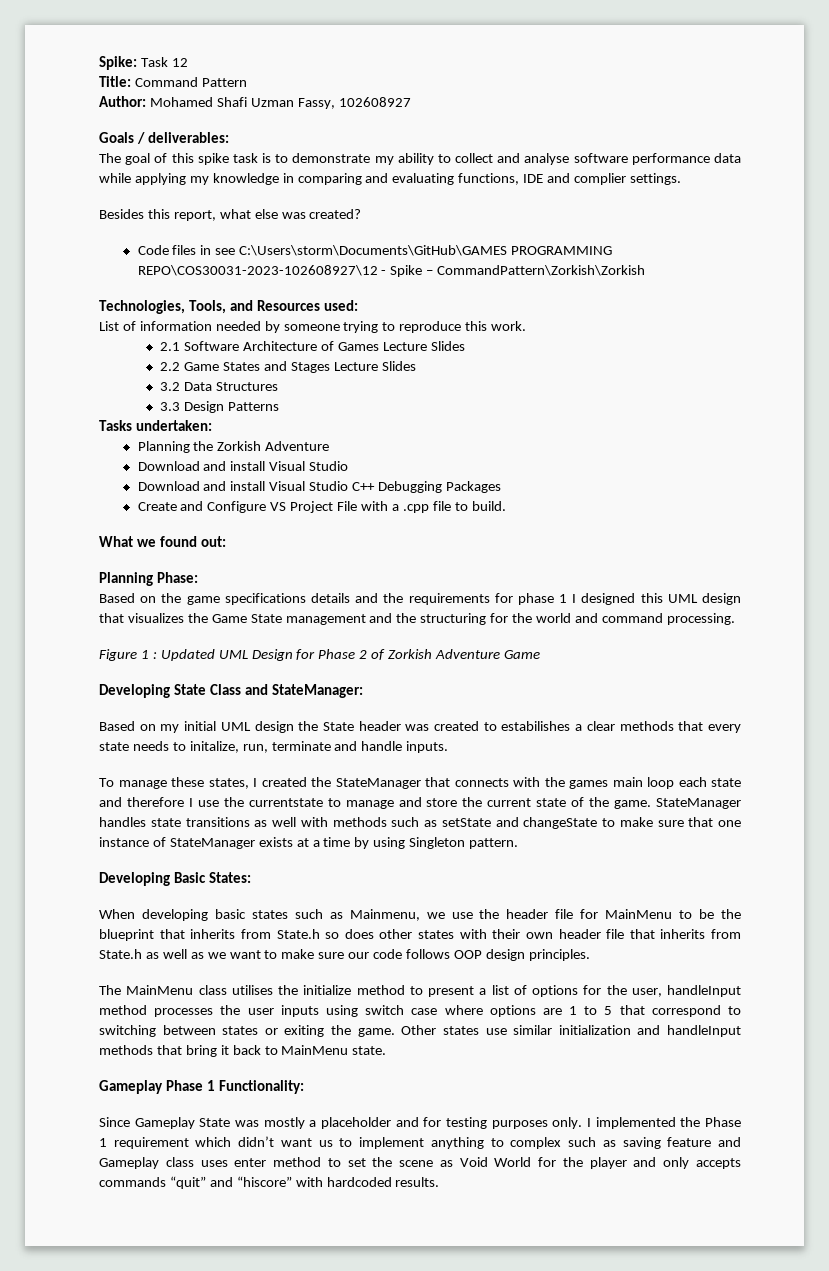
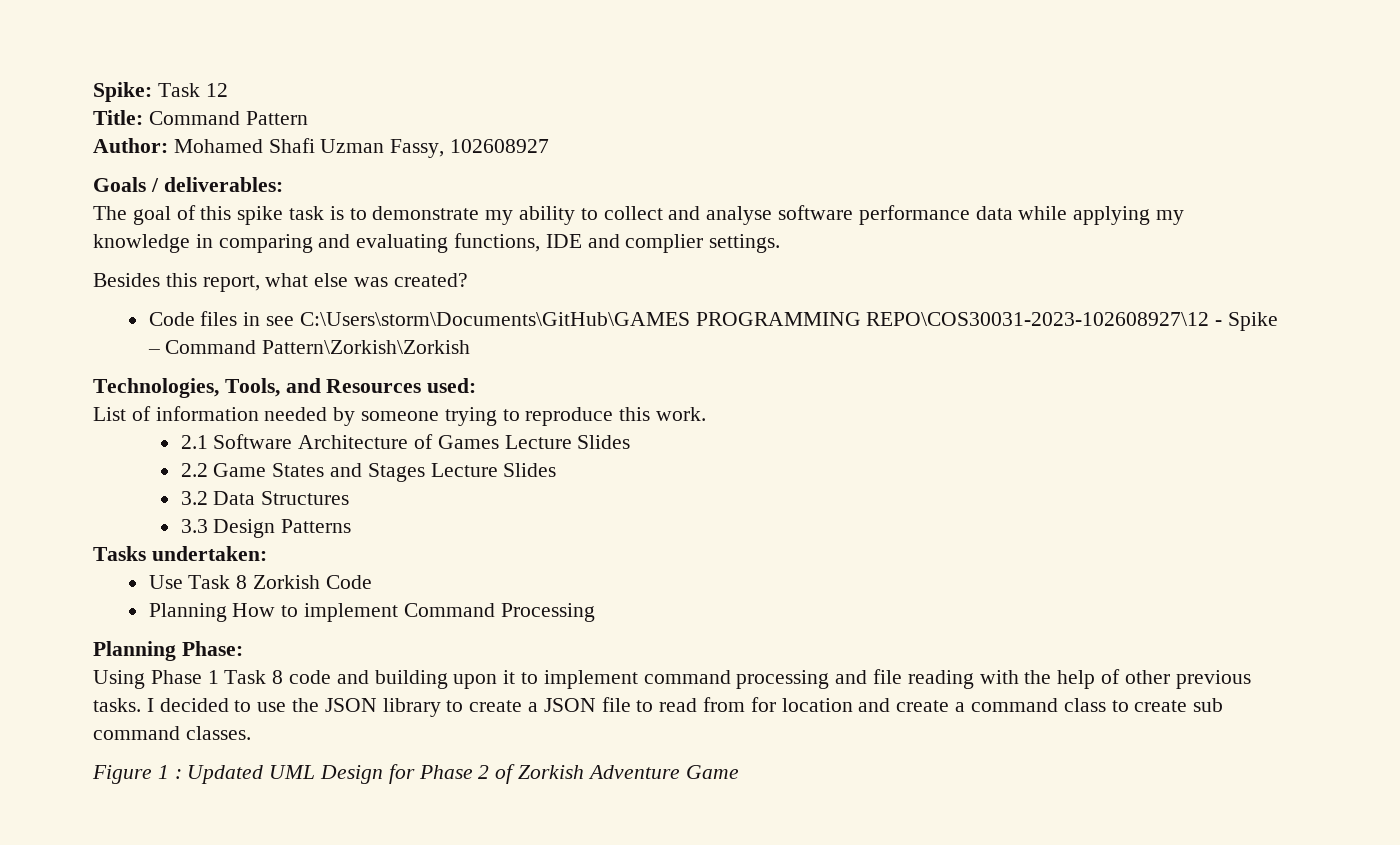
- Code files in see C:\Users\storm\Documents\GitHub\GAMES PROGRAMMING REPO\COS30031-2023-102608927\12 - Spike – CommandPattern\Zorkish\Zorkish
+ Code files in see C:\Users\storm\Documents\GitHub\GAMES PROGRAMMING REPO\COS30031-2023-102608927\12 - Spike – Command Pattern\Zorkish\Zorkish
- Planning the Zorkish Adventure
- Download and install Visual Studio
- Download and install Visual Studio C++ Debugging Packages
- Create and Configure VS Project File with a .cpp file to build.
- What we found out:
+ Use Task 8 Zorkish Code
+ Planning How to implement Command Processing
  Planning Phase:
- Based on the game specifications details and the requirements for phase 1 I designed this UML design that visualizes the Game State management and the structuring for the world and command processing.
+ Using Phase 1 Task 8 code and building upon it to implement command processing and file reading with the help of other previous tasks. I decided to use the JSON library to create a JSON file to read from for location and create a command class to create sub command classes.
- Developing State Class and StateManager:
- Based on my initial UML design the State header was created to estabilishes a clear methods that every state needs to initalize, run, terminate and handle inputs.
- To manage these states, I created the StateManager that connects with the games main loop each state and therefore I use the currentstate to manage and store the current state of the game. StateManager handles state transitions as well with methods such as setState and changeState to make sure that one instance of StateManager exists at a time by using Singleton pattern.
- Developing Basic States:
- When developing basic states such as Mainmenu, we use the header file for MainMenu to be the blueprint that inherits from State.h so does other states with their own header file that inherits from State.h as well as we want to make sure our code follows OOP design principles.
- The MainMenu class utilises the initialize method to present a list of options for the user, handleInput method processes the user inputs using switch case where options are 1 to 5 that correspond to switching between states or exiting the game. Other states use similar initialization and handleInput methods that bring it back to MainMenu state.
- Gameplay Phase 1 Functionality:
- Since Gameplay State was mostly a placeholder and for testing purposes only. I implemented the Phase 1 requirement which didn’t want us to implement anything to complex such as saving feature and Gameplay class uses enter method to set the scene as Void World for the player and only accepts commands “quit” and “hiscore” with hardcoded results.

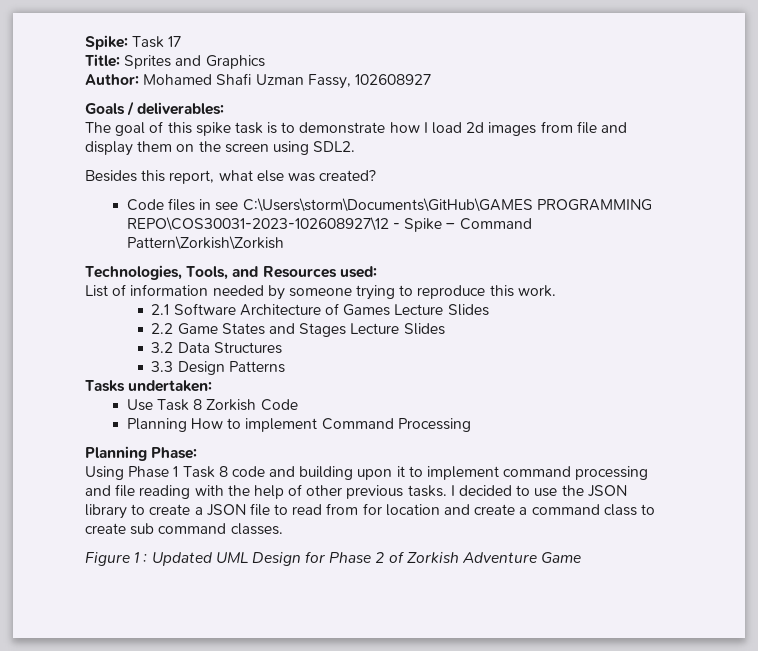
- Spike: Task 12
+ Spike: Task 17
- Title: Command Pattern
+ Title: Sprites and Graphics
- The goal of this spike task is to demonstrate my ability to collect and analyse software performance data while applying my knowledge in comparing and evaluating functions, IDE and complier settings.
+ The goal of this spike task is to demonstrate how I load 2d images from file and display them on the screen using SDL2.

